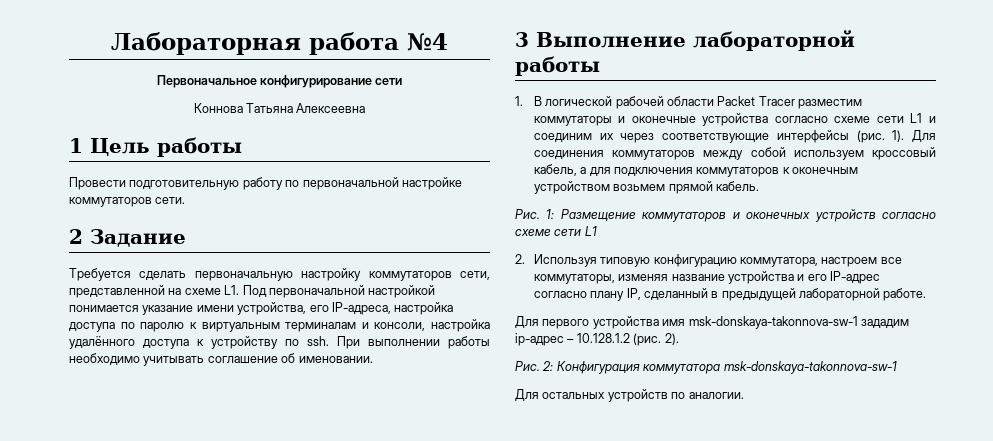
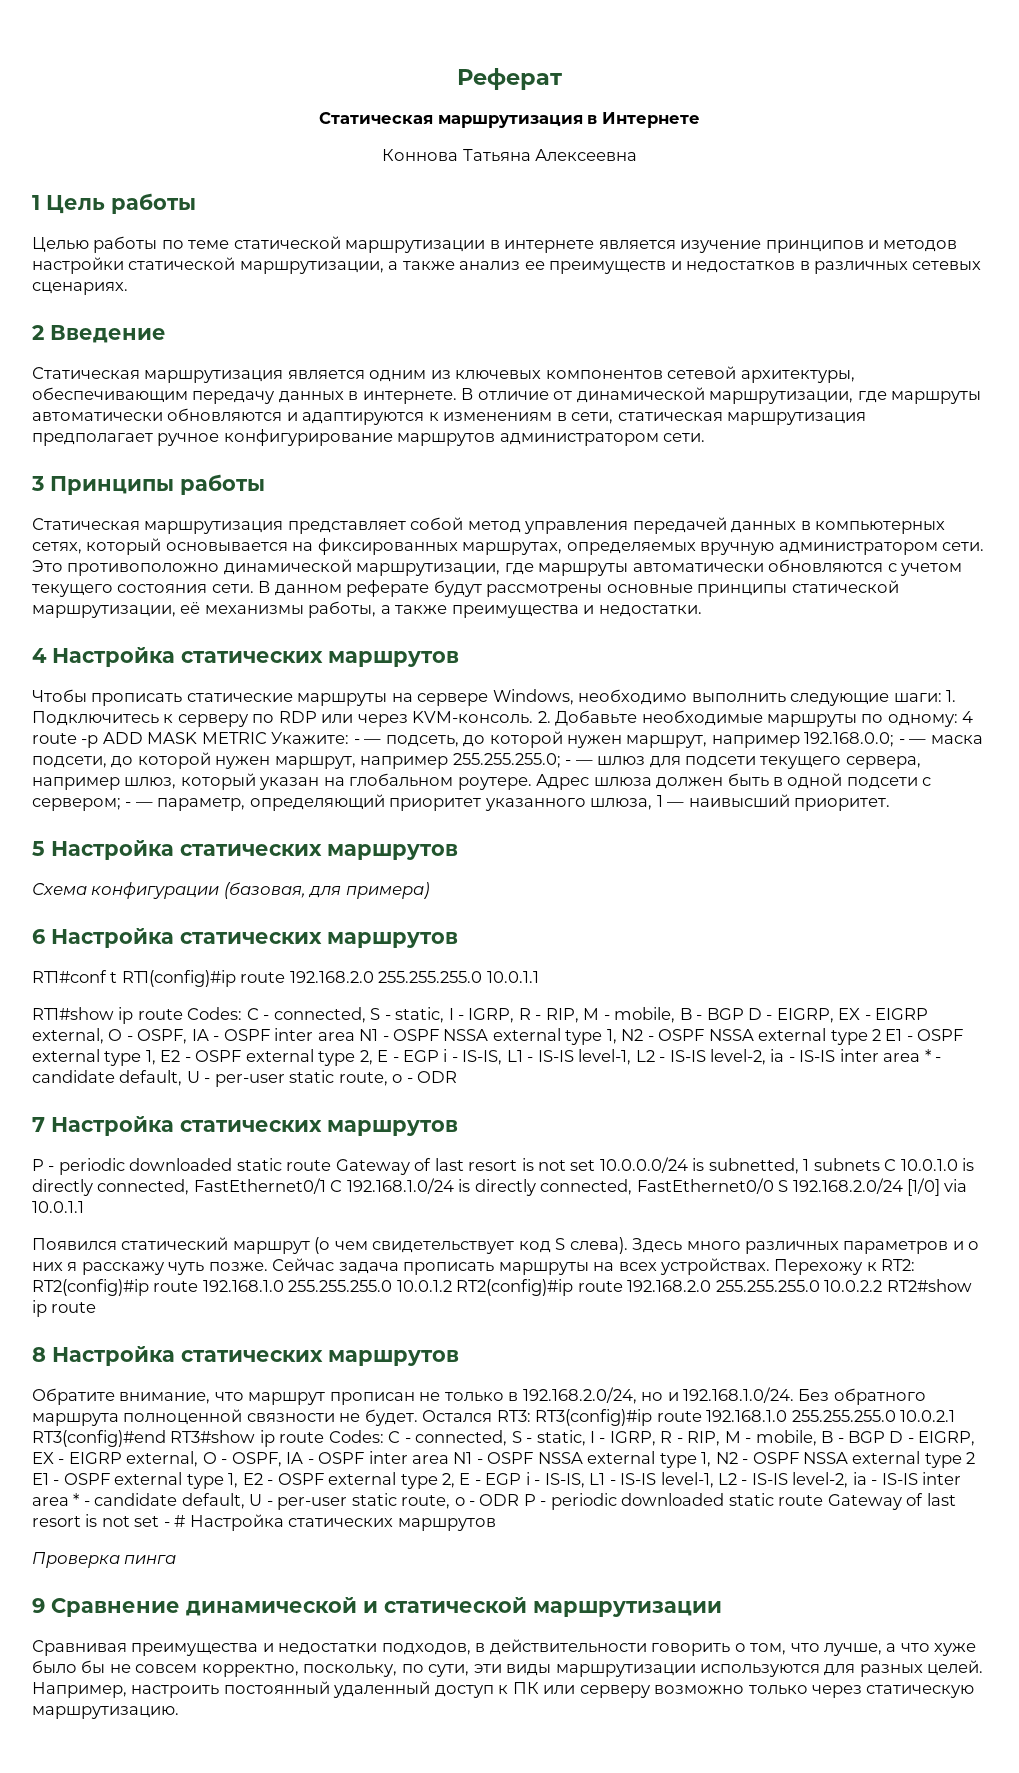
- Лабораторная работа №4
- Первоначальное конфигурирование сети
+ Реферат
+ Статическая маршрутизация в Интернете
- Провести подготовительную работу по первоначальной настройке коммутаторов сети.
- 2 Задание
- Требуется сделать первоначальную настройку коммутаторов сети, представленной на схеме L1. Под первоначальной настройкой понимается указание имени устройства, его IP-адреса, настройка доступа по паролю к виртуальным терминалам и консоли, настройка удалённого доступа к устройству по ssh. При выполнении работы необходимо учитывать соглашение об именовании.
+ Целью работы по теме статической маршрутизации в интернете является изучение принципов и методов настройки статической маршрутизации, а также анализ ее преимуществ и недостатков в различных сетевых сценариях.
+ 2 Введение
+ Статическая маршрутизация является одним из ключевых компонентов сетевой архитектуры, обеспечивающим передачу данных в интернете. В отличие от динамической маршрутизации, где маршруты автоматически обновляются и адаптируются к изменениям в сети, статическая маршрутизация предполагает ручное конфигурирование маршрутов администратором сети.
- 3 Выполнение лабораторной работы
- 1. В логической рабочей области Packet Tracer разместим коммутаторы и оконечные устройства согласно схеме сети L1 и соединим их через соответствующие интерфейсы (рис. 1). Для соединения коммутаторов между собой используем кроссовый кабель, а для подключения коммутаторов к оконечным устройством возьмем прямой кабель.
- Рис. 1: Размещение коммутаторов и оконечных устройств согласно схеме сети L1
- 2. Используя типовую конфигурацию коммутатора, настроем все коммутаторы, изменяя название устройства и его IP-адрес согласно плану IP, сделанный в предыдущей лабораторной работе.
- Для первого устройства имя msk-donskaya-takonnova-sw-1 зададим ip-адрес – 10.128.1.2 (рис. 2).
- Рис. 2: Конфигурация коммутатора msk-donskaya-takonnova-sw-1
- Для остальных устройств по аналогии.
+ 3 Принципы работы
+ Статическая маршрутизация представляет собой метод управления передачей данных в компьютерных сетях, который основывается на фиксированных маршрутах, определяемых вручную администратором сети. Это противоположно динамической маршрутизации, где маршруты автоматически обновляются с учетом текущего состояния сети. В данном реферате будут рассмотрены основные принципы статической маршрутизации, её механизмы работы, а также преимущества и недостатки.
+ 4 Настройка статических маршрутов
+ Чтобы прописать статические маршруты на сервере Windows, необходимо выполнить следующие шаги: 1. Подключитесь к серверу по RDP или через KVM-консоль. 2. Добавьте необходимые маршруты по одному: 4 route -p ADD MASK METRIC Укажите: - — подсеть, до которой нужен маршрут, например 192.168.0.0; - — маска подсети, до которой нужен маршрут, например 255.255.255.0; - — шлюз для подсети текущего сервера, например шлюз, который указан на глобальном роутере. Адрес шлюза должен быть в одной подсети с сервером; - — параметр, определяющий приоритет указанного шлюза, 1 — наивысший приоритет.
+ 5 Настройка статических маршрутов
+ Схема конфигурации (базовая, для примера)
+ 6 Настройка статических маршрутов
+ RT1#conf t RT1(config)#ip route 192.168.2.0 255.255.255.0 10.0.1.1
+ RT1#show ip route Codes: C - connected, S - static, I - IGRP, R - RIP, M - mobile, B - BGP D - EIGRP, EX - EIGRP external, O - OSPF, IA - OSPF inter area N1 - OSPF NSSA external type 1, N2 - OSPF NSSA external type 2 E1 - OSPF external type 1, E2 - OSPF external type 2, E - EGP i - IS-IS, L1 - IS-IS level-1, L2 - IS-IS level-2, ia - IS-IS inter area * - candidate default, U - per-user static route, o - ODR
+ 7 Настройка статических маршрутов
+ P - periodic downloaded static route Gateway of last resort is not set 10.0.0.0/24 is subnetted, 1 subnets C 10.0.1.0 is directly connected, FastEthernet0/1 C 192.168.1.0/24 is directly connected, FastEthernet0/0 S 192.168.2.0/24 [1/0] via 10.0.1.1
+ Появился статический маршрут (о чем свидетельствует код S слева). Здесь много различных параметров и о них я расскажу чуть позже. Сейчас задача прописать маршруты на всех устройствах. Перехожу к RT2: RT2(config)#ip route 192.168.1.0 255.255.255.0 10.0.1.2 RT2(config)#ip route 192.168.2.0 255.255.255.0 10.0.2.2 RT2#show ip route
+ 8 Настройка статических маршрутов
+ Обратите внимание, что маршрут прописан не только в 192.168.2.0/24, но и 192.168.1.0/24. Без обратного маршрута полноценной связности не будет. Остался RT3: RT3(config)#ip route 192.168.1.0 255.255.255.0 10.0.2.1 RT3(config)#end RT3#show ip route Codes: C - connected, S - static, I - IGRP, R - RIP, M - mobile, B - BGP D - EIGRP, EX - EIGRP external, O - OSPF, IA - OSPF inter area N1 - OSPF NSSA external type 1, N2 - OSPF NSSA external type 2 E1 - OSPF external type 1, E2 - OSPF external type 2, E - EGP i - IS-IS, L1 - IS-IS level-1, L2 - IS-IS level-2, ia - IS-IS inter area * - candidate default, U - per-user static route, o - ODR P - periodic downloaded static route Gateway of last resort is not set - # Настройка статических маршрутов
+ Проверка пинга
+ 9 Сравнение динамической и статической маршрутизации
+ Сравнивая преимущества и недостатки подходов, в действительности говорить о том, что лучше, а что хуже было бы не совсем корректно, поскольку, по сути, эти виды маршрутизации используются для разных целей. Например, настроить постоянный удаленный доступ к ПК или серверу возможно только через статическую маршрутизацию.

